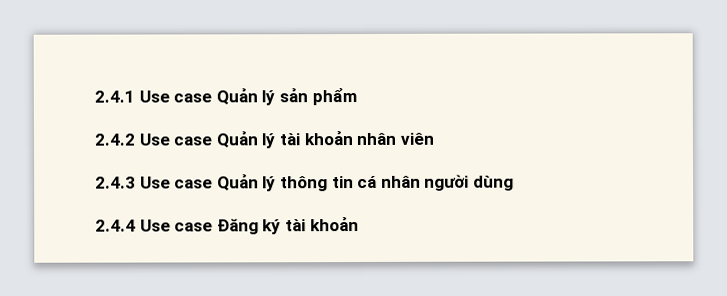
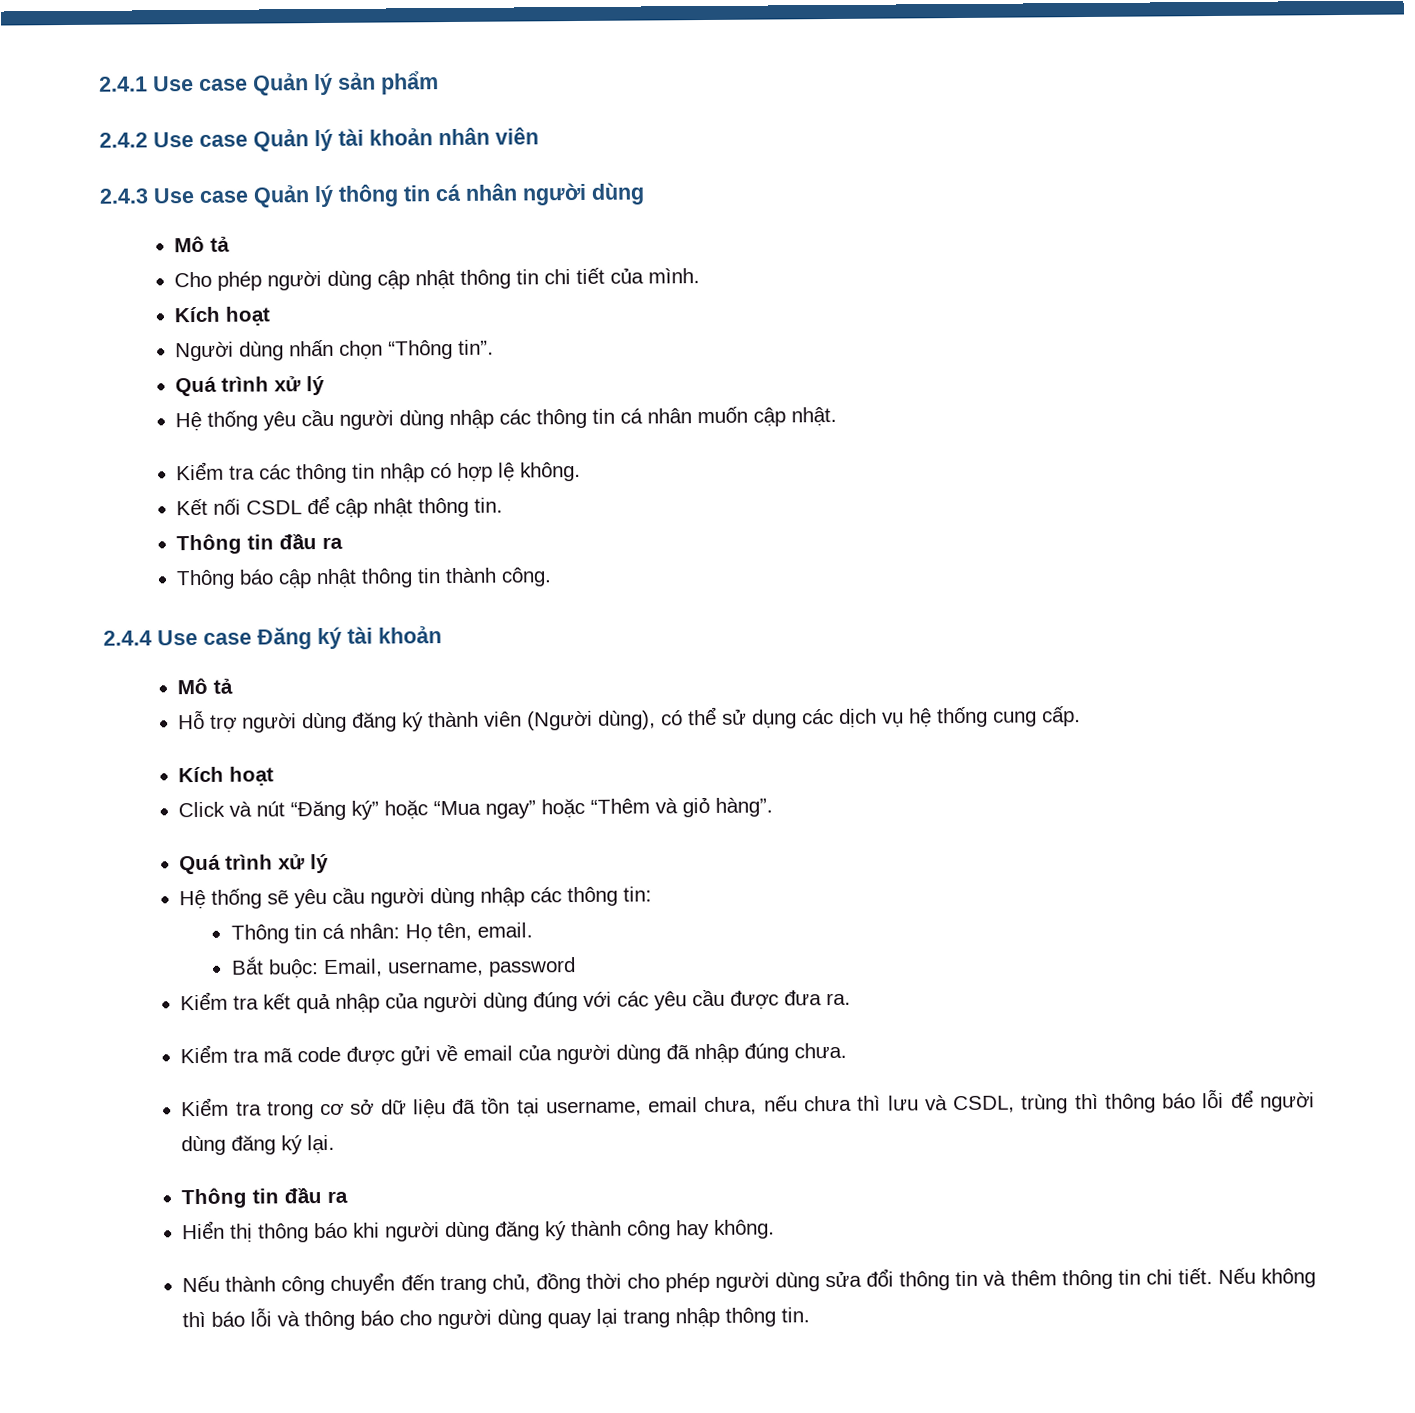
  2.4.3 Use case Quản lý thông tin cá nhân người dùng
+ Mô tả
+ Cho phép người dùng cập nhật thông tin chi tiết của mình.
+ Kích hoạt
+ Người dùng nhấn chọn “Thông tin”.
+ Quá trình xử lý
+ Hệ thống yêu cầu người dùng nhập các thông tin cá nhân muốn cập nhật.
+ Kiểm tra các thông tin nhập có hợp lệ không.
+ Kết nối CSDL để cập nhật thông tin.
+ Thông tin đầu ra
+ Thông báo cập nhật thông tin thành công.
  2.4.4 Use case Đăng ký tài khoản
+ Mô tả
+ Hỗ trợ người dùng đăng ký thành viên (Người dùng), có thể sử dụng các dịch vụ hệ thống cung cấp.
+ Kích hoạt
+ Click và nút “Đăng ký” hoặc “Mua ngay” hoặc “Thêm và giỏ hàng”.
+ Quá trình xử lý
+ Hệ thống sẽ yêu cầu người dùng nhập các thông tin:
+ Thông tin cá nhân: Họ tên, email.
+ Bắt buộc: Email, username, password
+ Kiểm tra kết quả nhập của người dùng đúng với các yêu cầu được đưa ra.
+ Kiểm tra mã code được gửi về email của người dùng đã nhập đúng chưa.
+ Kiểm tra trong cơ sở dữ liệu đã tồn tại username, email chưa, nếu chưa thì lưu và CSDL, trùng thì thông báo lỗi để người dùng đăng ký lại.
+ Thông tin đầu ra
+ Hiển thị thông báo khi người dùng đăng ký thành công hay không.
+ Nếu thành công chuyển đến trang chủ, đồng thời cho phép người dùng sửa đổi thông tin và thêm thông tin chi tiết. Nếu không thì báo lỗi và thông báo cho người dùng quay lại trang nhập thông tin.

